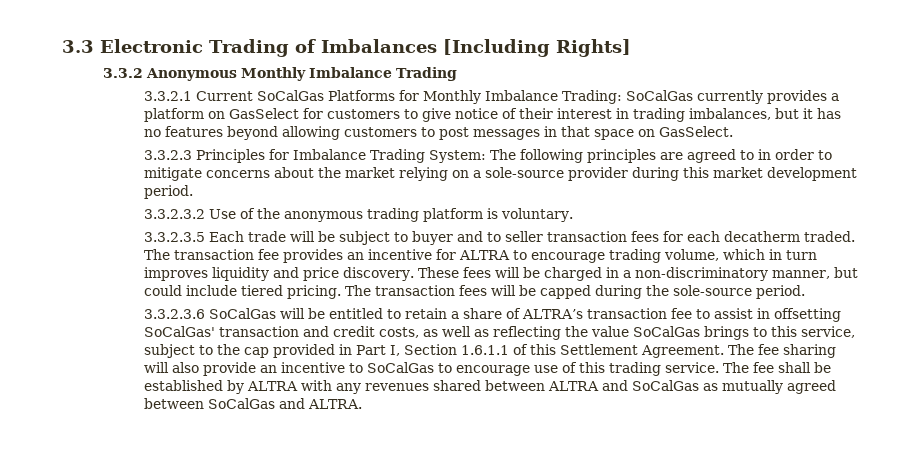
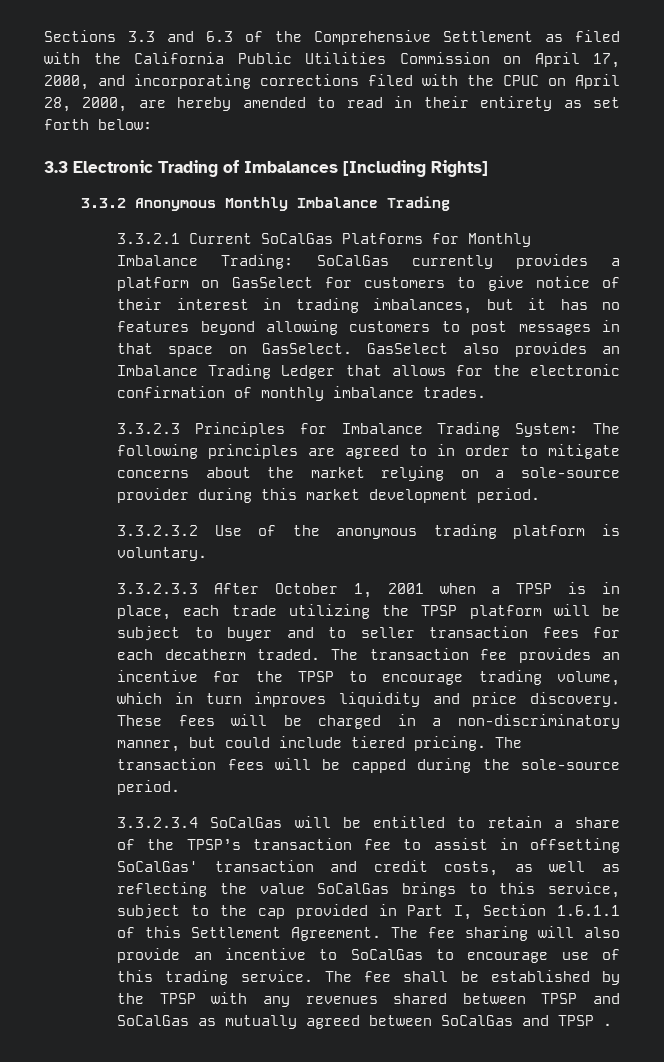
+ Sections 3.3 and 6.3 of the Comprehensive Settlement as filed with the California Public Utilities Commission on April 17, 2000, and incorporating corrections filed with the CPUC on April 28, 2000, are hereby amended to read in their entirety as set forth below:
+ GasSelect also provides an Imbalance Trading Ledger that allows for the electronic confirmation of monthly imbalance trades.
- 3.3.2.3.5 Each trade will be subject to buyer and to seller transaction fees for each decatherm traded.
+ 3.3.2.3.3 After October 1, 2001 when a TPSP is in place, each trade utilizing the TPSP platform will be subject to buyer and to seller transaction fees for each decatherm traded.
- The transaction fee provides an incentive for ALTRA to encourage trading volume, which in turn improves liquidity and price discovery.
+ The transaction fee provides an incentive for the TPSP to encourage trading volume, which in turn improves liquidity and price discovery.
- 3.3.2.3.6 SoCalGas will be entitled to retain a share of ALTRA’s transaction fee to assist in offsetting SoCalGas' transaction and credit costs, as well as reflecting the value SoCalGas brings to this service, subject to the cap provided in Part I, Section 1.6.1.1 of this Settlement Agreement.
+ 3.3.2.3.4 SoCalGas will be entitled to retain a share of the TPSP’s transaction fee to assist in offsetting SoCalGas' transaction and credit costs, as well as reflecting the value SoCalGas brings to this service, subject to the cap provided in Part I, Section 1.6.1.1 of this Settlement Agreement.
- The fee shall be established by ALTRA with any revenues shared between ALTRA and SoCalGas as mutually agreed between SoCalGas and ALTRA.
+ The fee shall be established by the TPSP with any revenues shared between TPSP and SoCalGas as mutually agreed between SoCalGas and TPSP .

